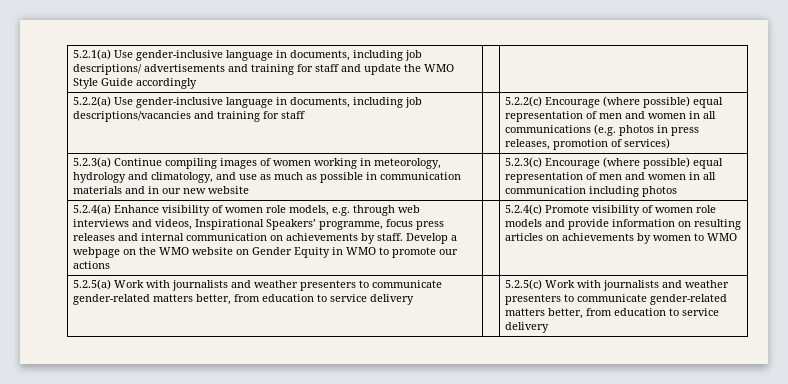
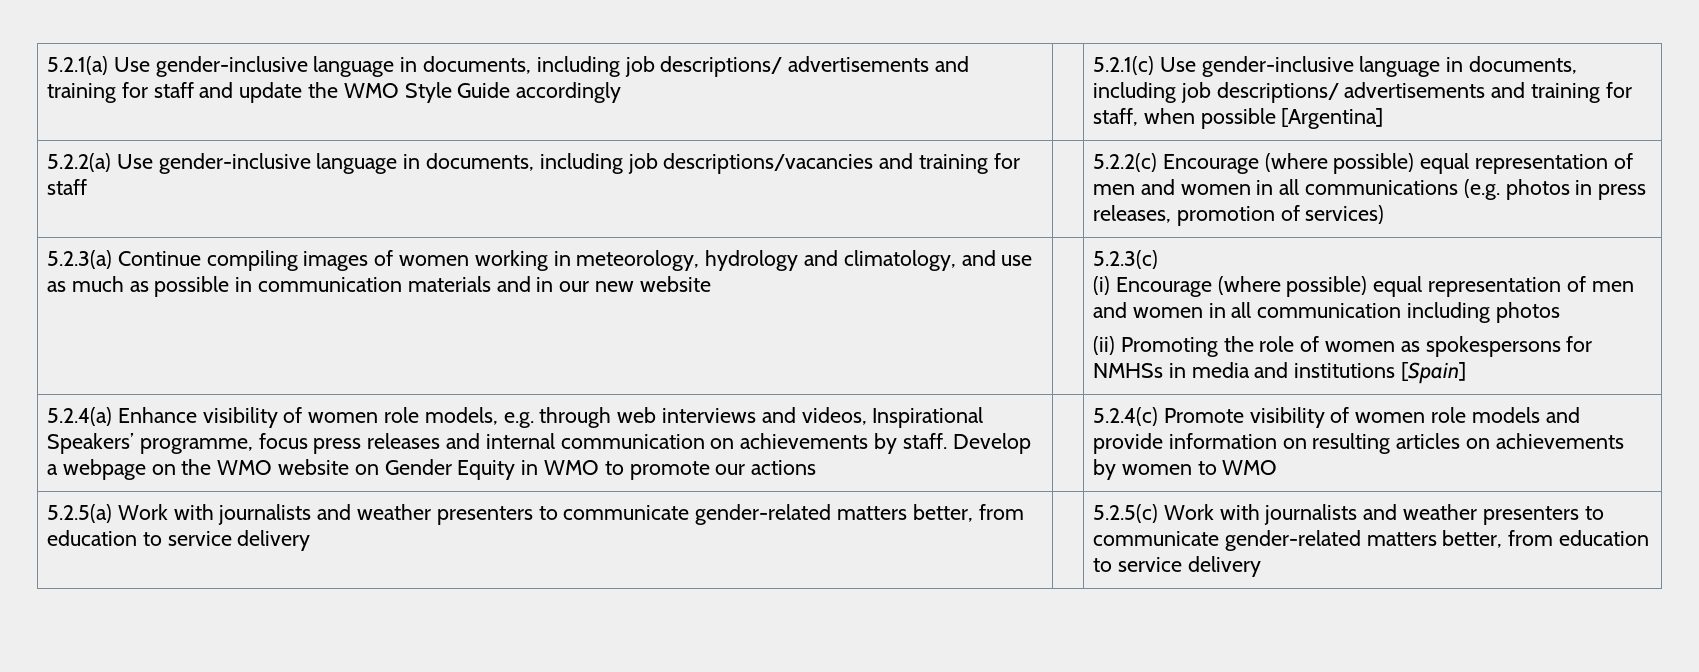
- 5.2.1(a) Use gender-inclusive language in documents, including job descriptions/ advertisements and training for staff and update the WMO Style Guide accordingly | |
+ 5.2.1(a) Use gender-inclusive language in documents, including job descriptions/ advertisements and training for staff and update the WMO Style Guide accordingly | | 5.2.1(c) Use gender-inclusive language in documents, including job descriptions/ advertisements and training for staff, when possible [Argentina]
- 5.2.3(c) Encourage (where possible) equal representation of men and women in all communication including photos
+ 5.2.3(c)
+ (i) Encourage (where possible) equal representation of men and women in all communication including photos
+ (ii) Promoting the role of women as spokespersons for NMHSs in media and institutions [Spain]

